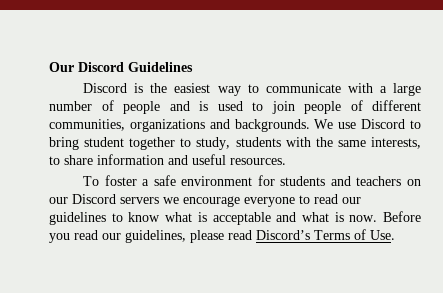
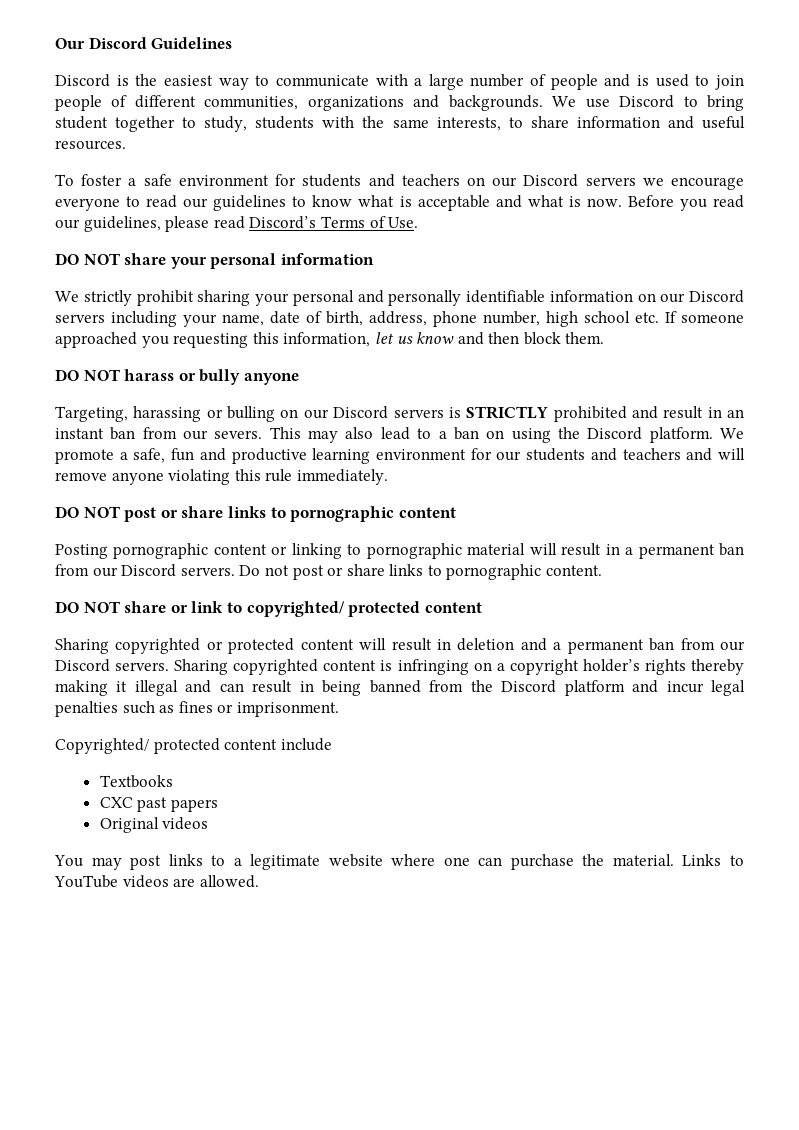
+ DO NOT share your personal information
+ We strictly prohibit sharing your personal and personally identifiable information on our Discord servers including your name, date of birth, address, phone number, high school etc. If someone approached you requesting this information, let us know and then block them.
+ DO NOT harass or bully anyone
+ Targeting, harassing or bulling on our Discord servers is STRICTLY prohibited and result in an instant ban from our severs. This may also lead to a ban on using the Discord platform. We promote a safe, fun and productive learning environment for our students and teachers and will remove anyone violating this rule immediately.
+ DO NOT post or share links to pornographic content
+ Posting pornographic content or linking to pornographic material will result in a permanent ban from our Discord servers. Do not post or share links to pornographic content.
+ DO NOT share or link to copyrighted/ protected content
+ Sharing copyrighted or protected content will result in deletion and a permanent ban from our Discord servers. Sharing copyrighted content is infringing on a copyright holder’s rights thereby making it illegal and can result in being banned from the Discord platform and incur legal penalties such as fines or imprisonment.
+ Copyrighted/ protected content include
+ Textbooks
+ CXC past papers
+ Original videos
+ You may post links to a legitimate website where one can purchase the material. Links to YouTube videos are allowed.

